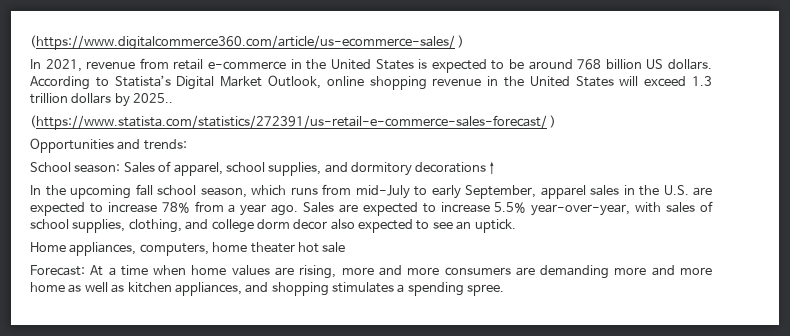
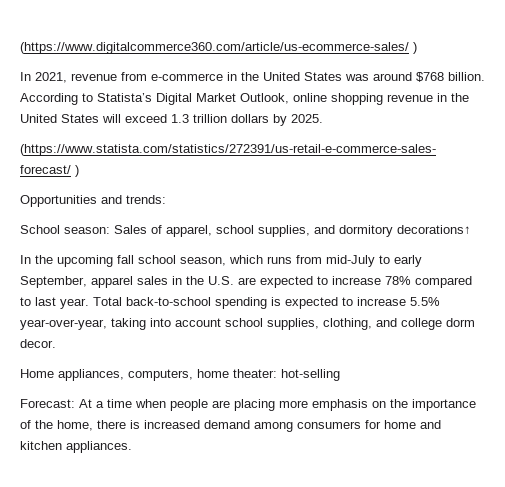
- In 2021, revenue from retail e-commerce in the United States is expected to be around 768 billion US dollars.
+ In 2021, revenue from e-commerce in the United States was around $768 billion.
- According to Statista’s Digital Market Outlook, online shopping revenue in the United States will exceed 1.3 trillion dollars by 2025..
+ According to Statista’s Digital Market Outlook, online shopping revenue in the United States will exceed 1.3 trillion dollars by 2025.
- In the upcoming fall school season, which runs from mid-July to early September, apparel sales in the U.S. are expected to increase 78% from a year ago. Sales are expected to increase 5.5% year-over-year, with sales of school supplies, clothing, and college dorm decor also expected to see an uptick.
+ In the upcoming fall school season, which runs from mid-July to early September, apparel sales in the U.S. are expected to increase 78% compared to last year. Total back-to-school spending is expected to increase 5.5% year-over-year, taking into account school supplies, clothing, and college dorm decor.
- Home appliances, computers, home theater hot sale
+ Home appliances, computers, home theater: hot-selling
- Forecast: At a time when home values are rising, more and more consumers are demanding more and more home as well as kitchen appliances, and shopping stimulates a spending spree.
+ Forecast: At a time when people are placing more emphasis on the importance of the home, there is increased demand among consumers for home and kitchen appliances.

